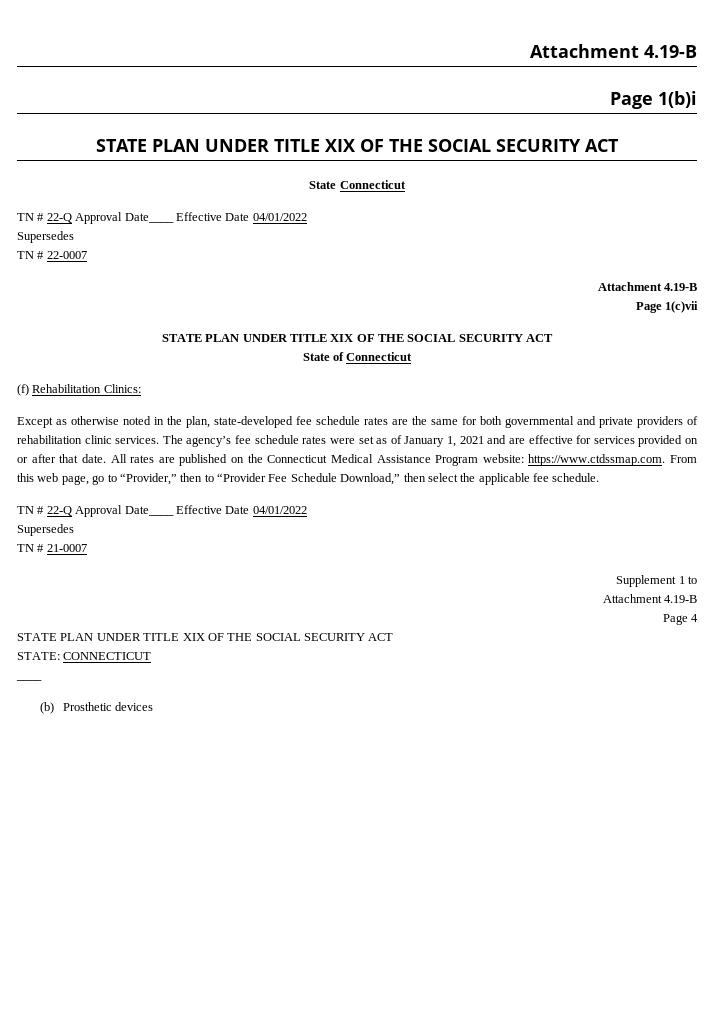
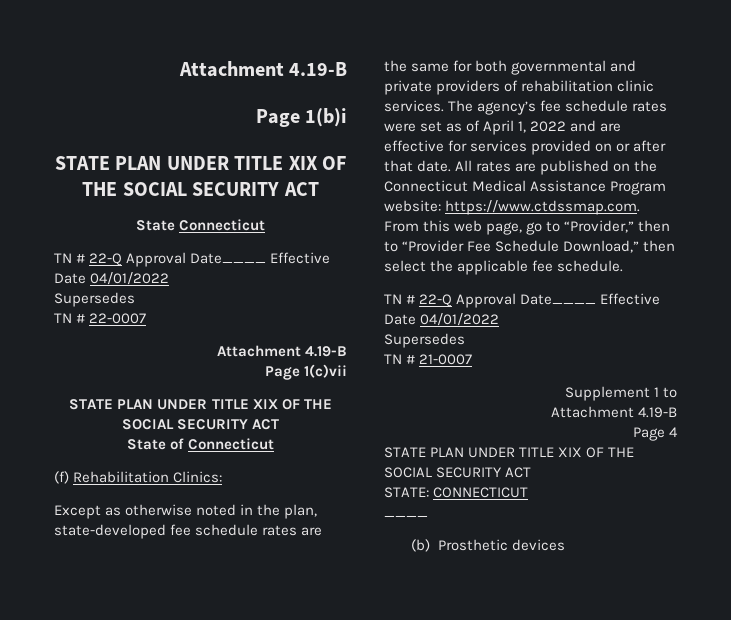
- The agency’s fee schedule rates were set as of January 1, 2021 and are effective for services provided on or after that date.
+ The agency’s fee schedule rates were set as of April 1, 2022 and are effective for services provided on or after that date.

